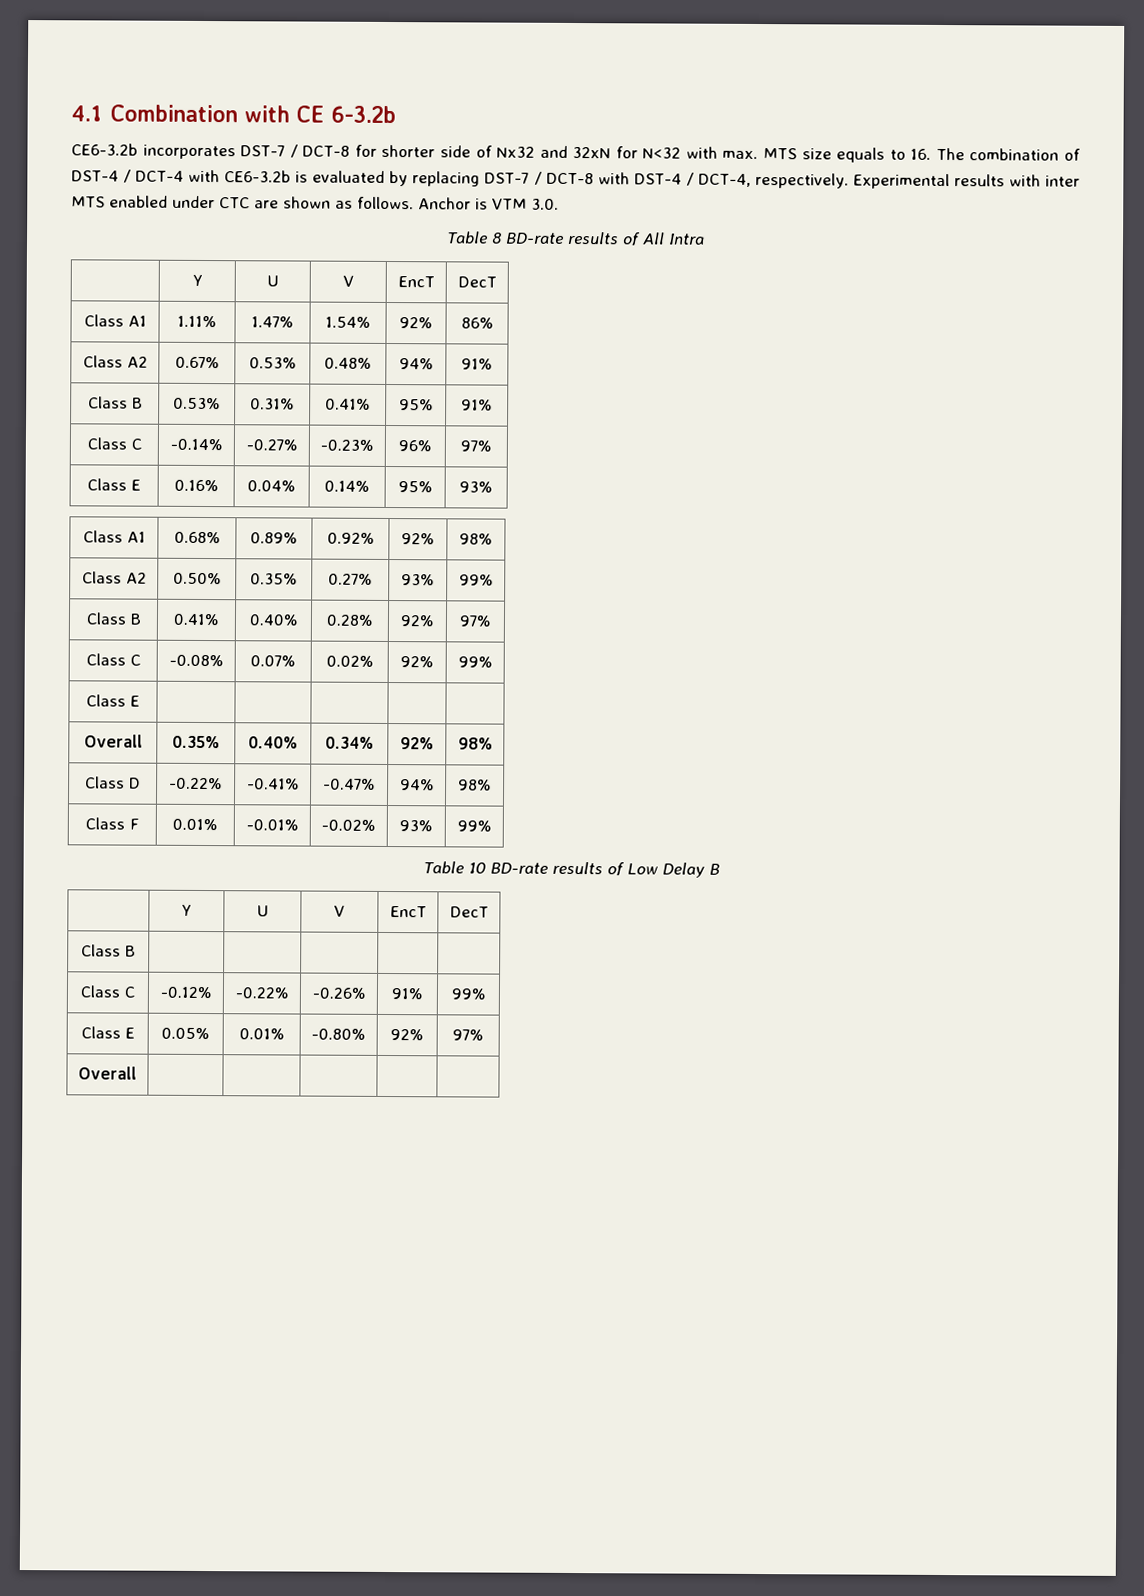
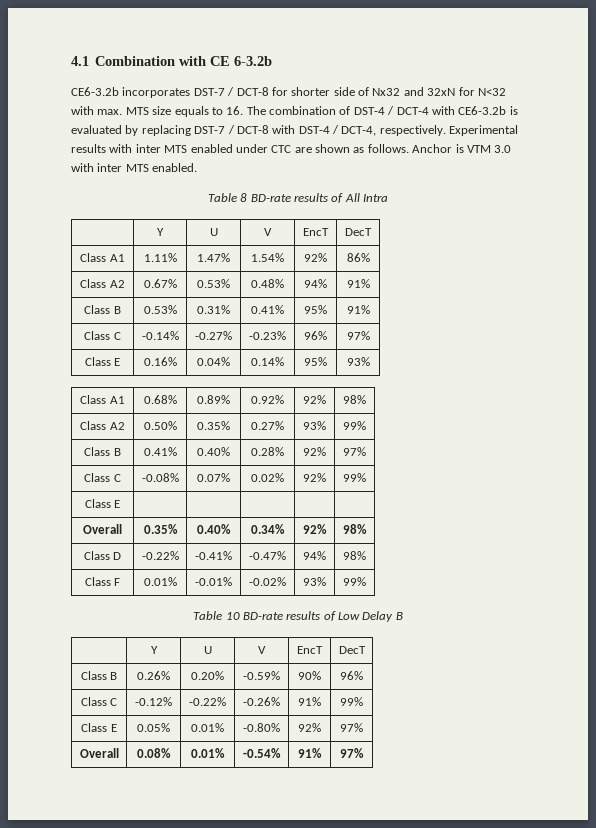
- Anchor is VTM 3.0.
+ Anchor is VTM 3.0 with inter MTS enabled.
- Class B | | | | |
+ Class B | 0.26% | 0.20% | -0.59% | 90% | 96%
- Overall | | | | |
+ Overall | 0.08% | 0.01% | -0.54% | 91% | 97%

